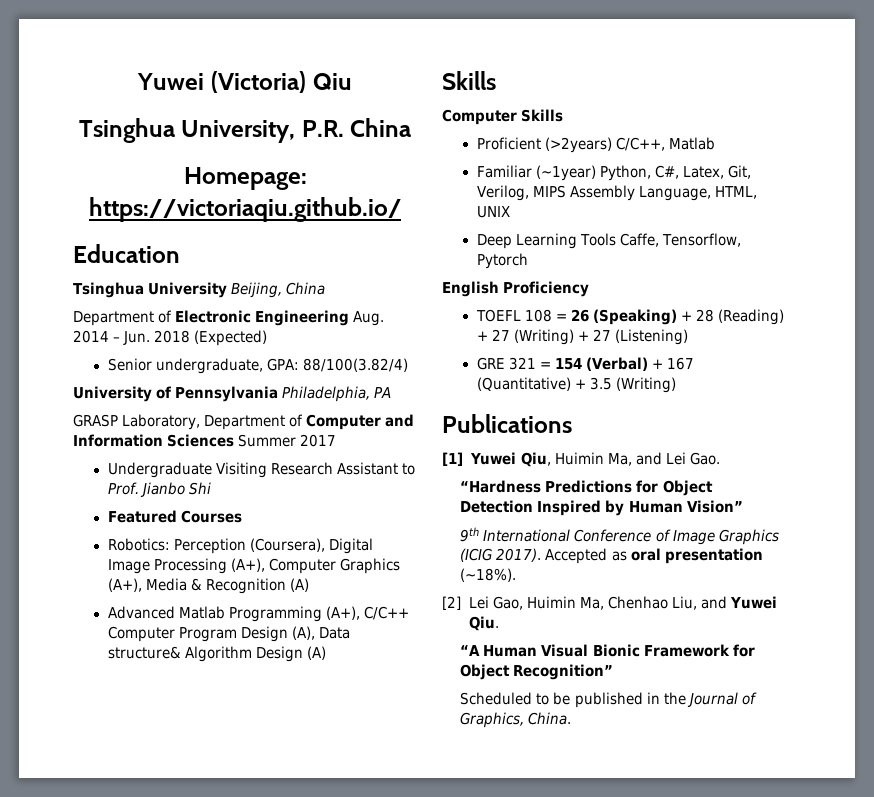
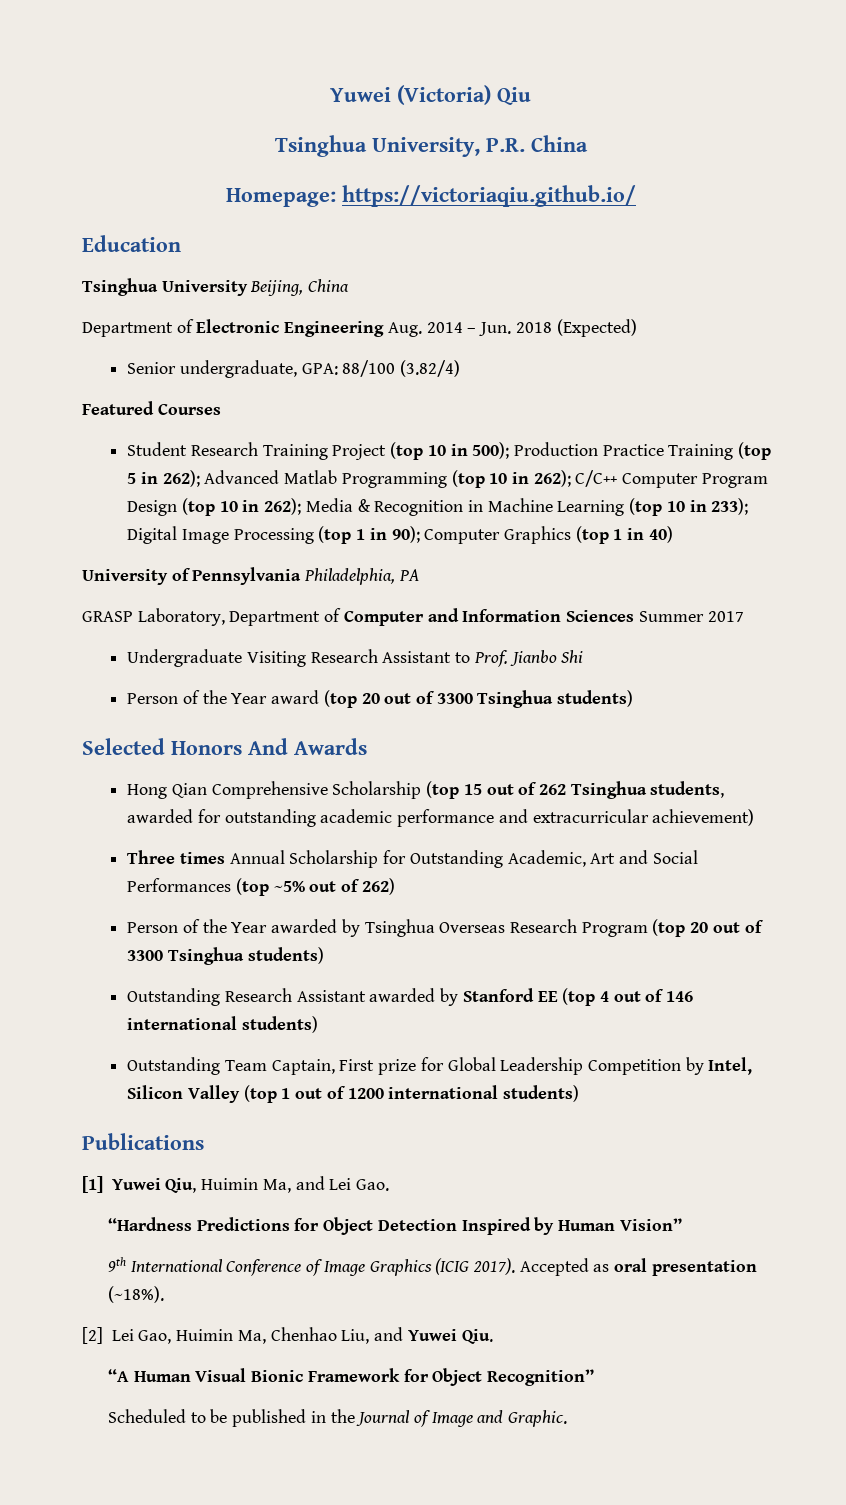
- Senior undergraduate, GPA: 88/100(3.82/4)
+ Senior undergraduate, GPA: 88/100 (3.82/4)
+ Featured Courses
+ Student Research Training Project (top 10 in 500); Production Practice Training (top 5 in 262); Advanced Matlab Programming (top 10 in 262); C/C++ Computer Program Design (top 10 in 262); Media & Recognition in Machine Learning (top 10 in 233); Digital Image Processing (top 1 in 90); Computer Graphics (top 1 in 40)
- Featured Courses
- Robotics: Perception (Coursera), Digital Image Processing (A+), Computer Graphics (A+), Media & Recognition (A)
- Advanced Matlab Programming (A+), C/C++ Computer Program Design (A), Data structure& Algorithm Design (A)
- Skills
- Computer Skills
- Proficient (>2years) C/C++, Matlab
- Familiar (~1year) Python, C#, Latex, Git, Verilog, MIPS Assembly Language, HTML, UNIX
- Deep Learning Tools Caffe, Tensorflow, Pytorch
- English Proficiency
- TOEFL 108 = 26 (Speaking) + 28 (Reading) + 27 (Writing) + 27 (Listening)
- GRE 321 = 154 (Verbal) + 167 (Quantitative) + 3.5 (Writing)
+ Person of the Year award (top 20 out of 3300 Tsinghua students)
+ Selected Honors And Awards
+ Hong Qian Comprehensive Scholarship (top 15 out of 262 Tsinghua students, awarded for outstanding academic performance and extracurricular achievement)
+ Three times Annual Scholarship for Outstanding Academic, Art and Social Performances (top ~5% out of 262)
+ Person of the Year awarded by Tsinghua Overseas Research Program (top 20 out of 3300 Tsinghua students)
+ Outstanding Research Assistant awarded by Stanford EE (top 4 out of 146 international students)
+ Outstanding Team Captain, First prize for Global Leadership Competition by Intel, Silicon Valley (top 1 out of 1200 international students)
- Scheduled to be published in the Journal of Graphics, China.
+ Scheduled to be published in the Journal of Image and Graphic.

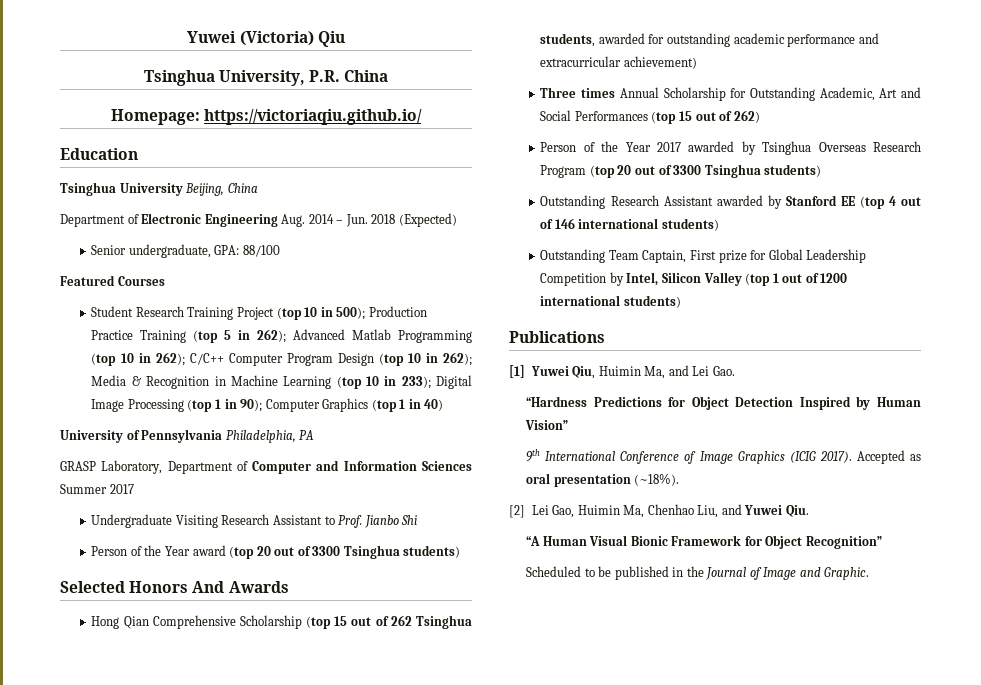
- Senior undergraduate, GPA: 88/100 (3.82/4)
+ Senior undergraduate, GPA: 88/100
- Three times Annual Scholarship for Outstanding Academic, Art and Social Performances (top ~5% out of 262)
+ Three times Annual Scholarship for Outstanding Academic, Art and Social Performances (top 15 out of 262)
- Person of the Year awarded by Tsinghua Overseas Research Program (top 20 out of 3300 Tsinghua students)
+ Person of the Year 2017 awarded by Tsinghua Overseas Research Program (top 20 out of 3300 Tsinghua students)

